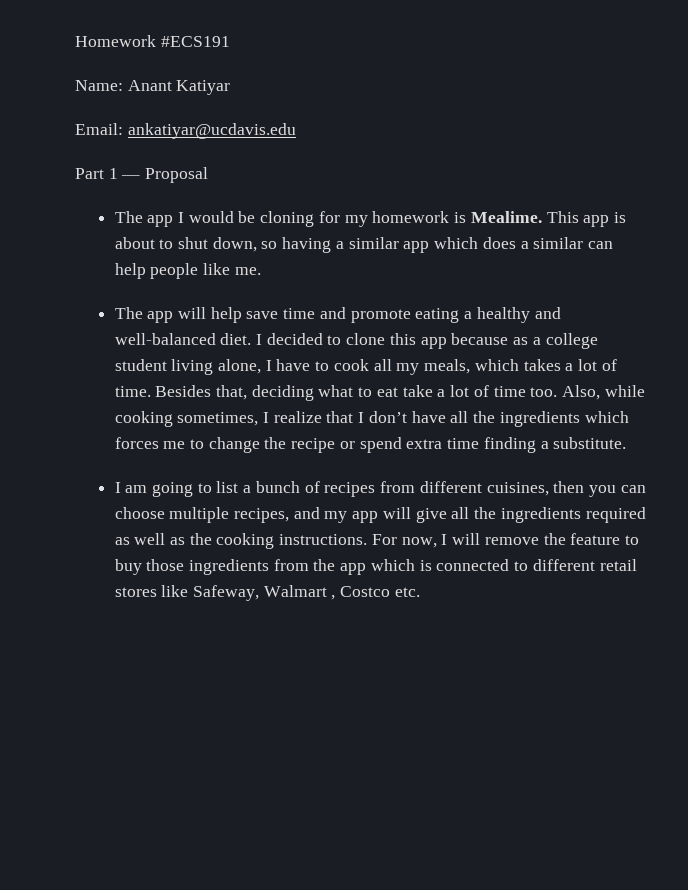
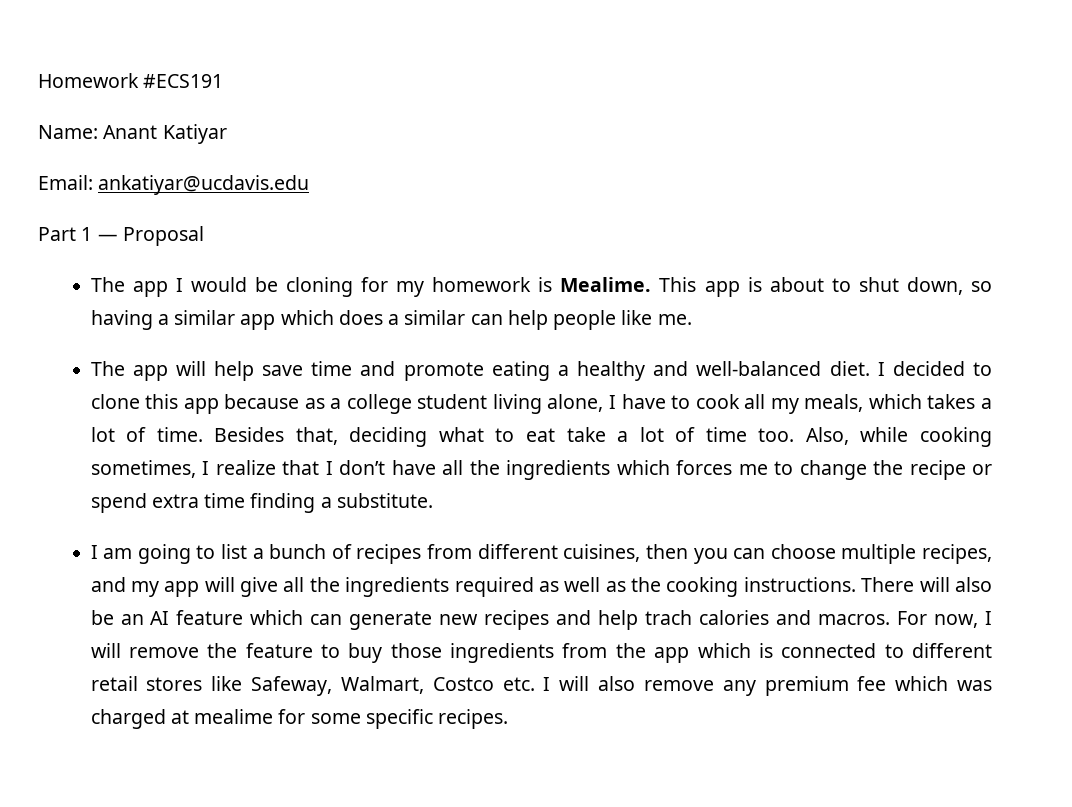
+ There will also be an AI feature which can generate new recipes and help trach calories and macros.
- For now, I will remove the feature to buy those ingredients from the app which is connected to different retail stores like Safeway, Walmart , Costco etc.
+ For now, I will remove the feature to buy those ingredients from the app which is connected to different retail stores like Safeway, Walmart, Costco etc. I will also remove any premium fee which was charged at mealime for some specific recipes.

